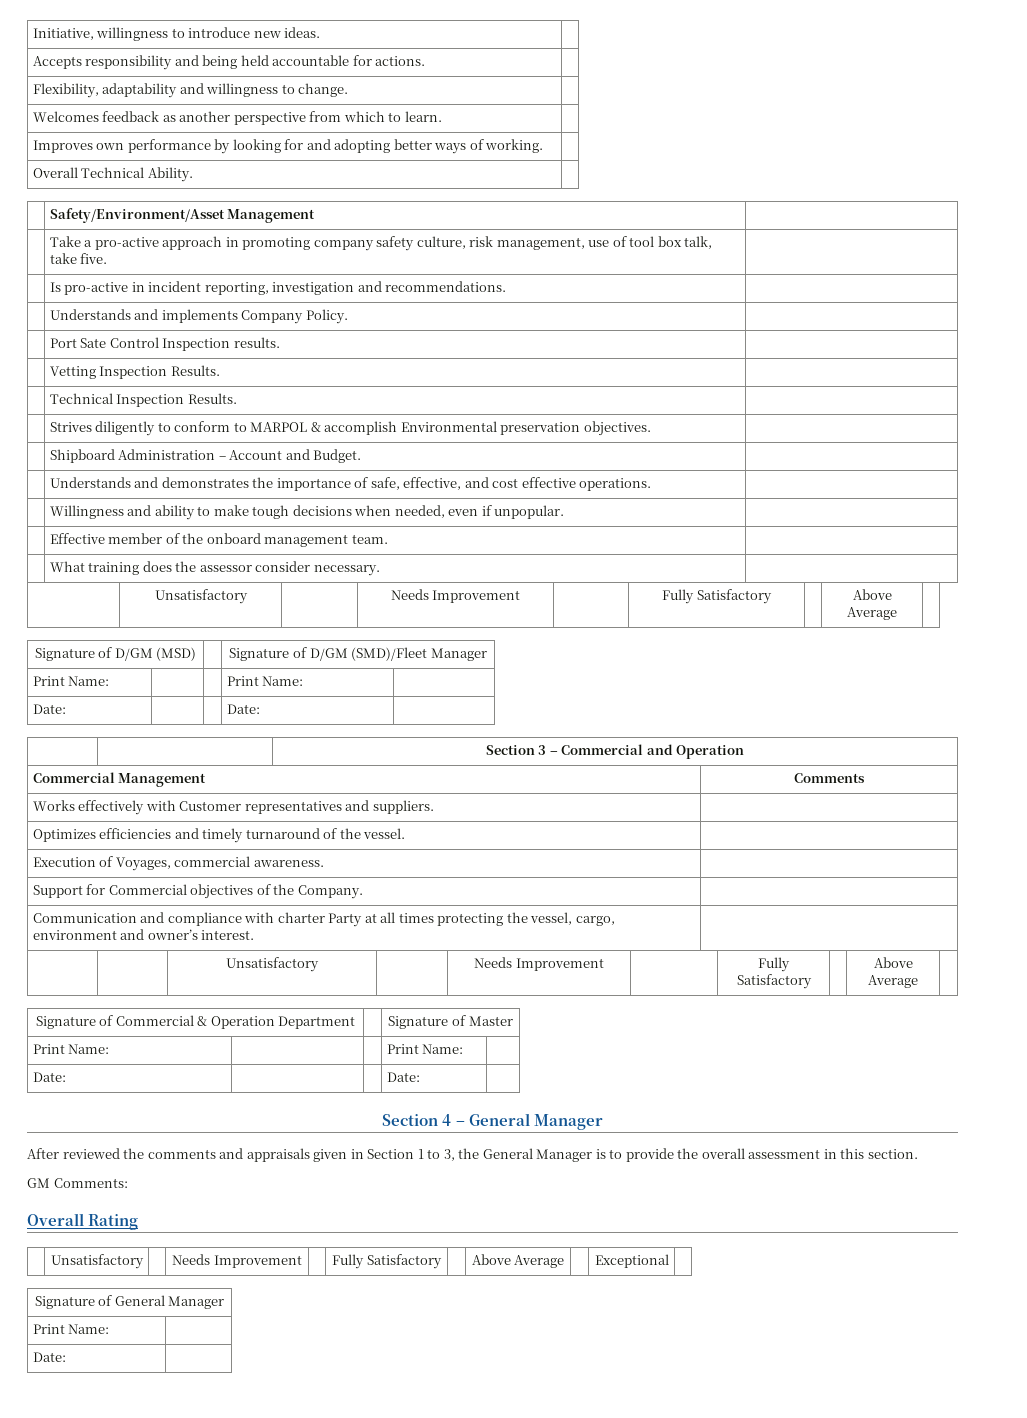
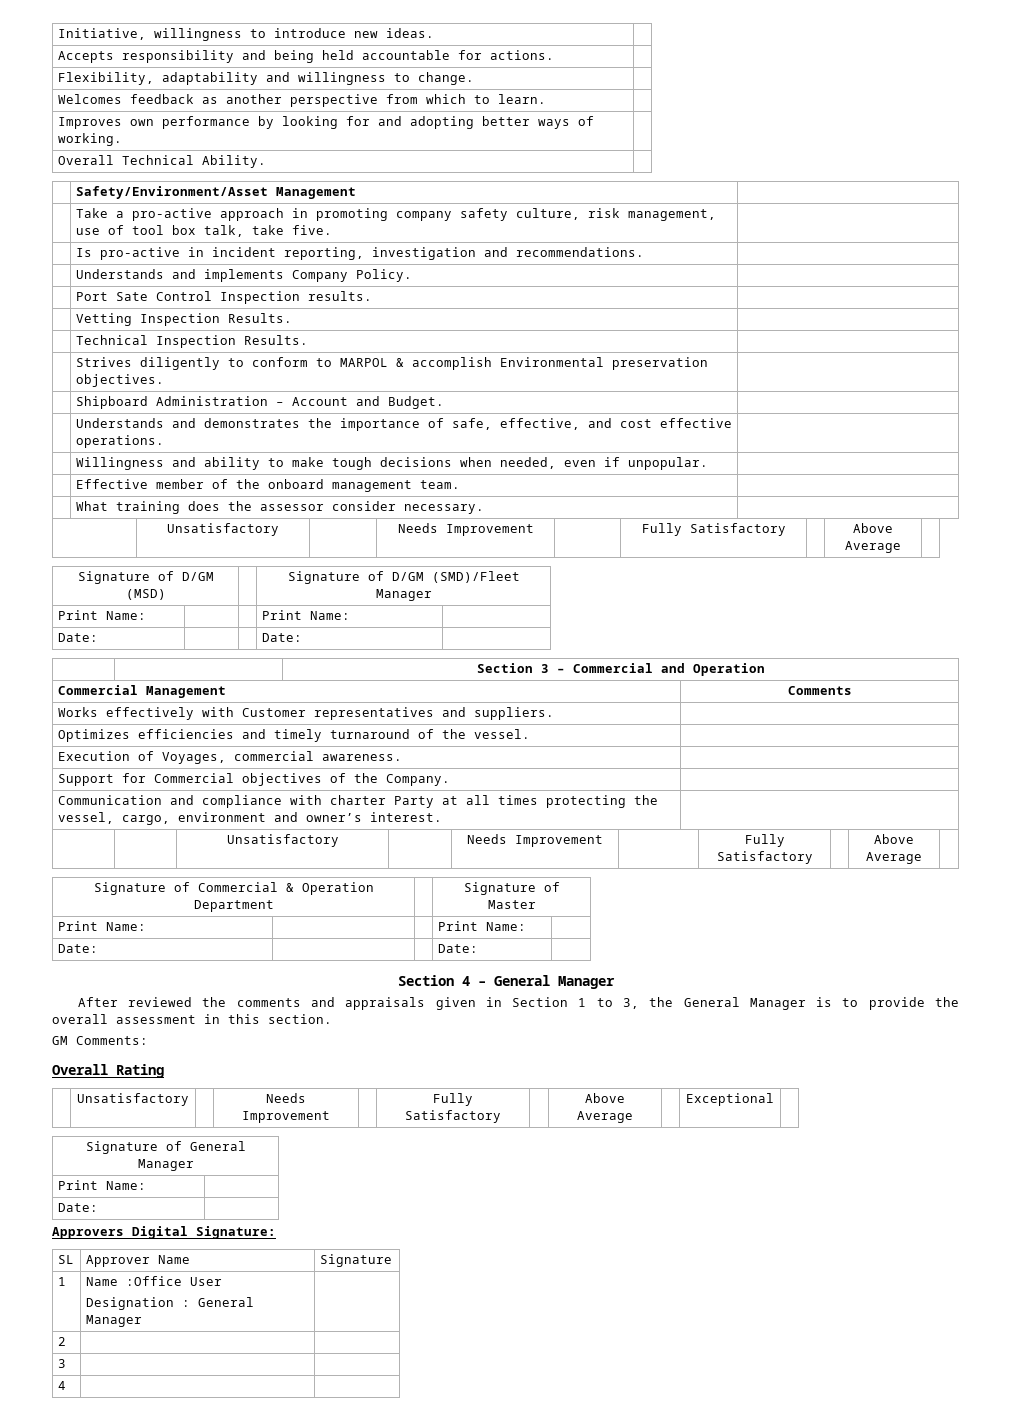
+ Approvers Digital Signature:
+ SL | Approver Name | Signature
+ 1 | Name :Office User
+ Designation : General Manager |
+ 2 | |
+ 3 | |
+ 4 | |

